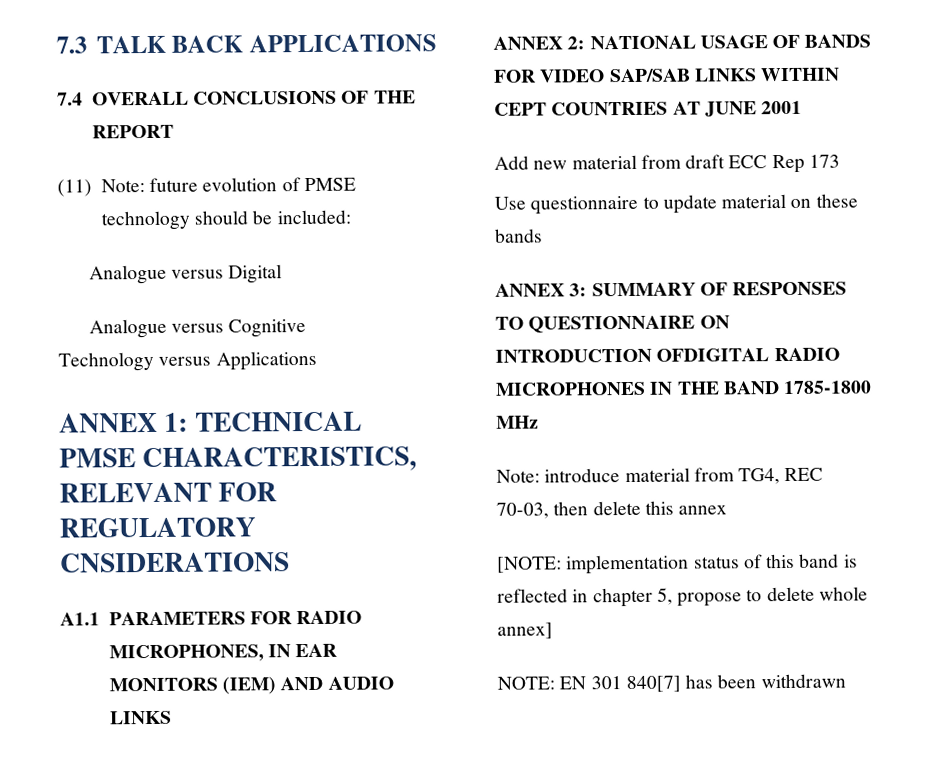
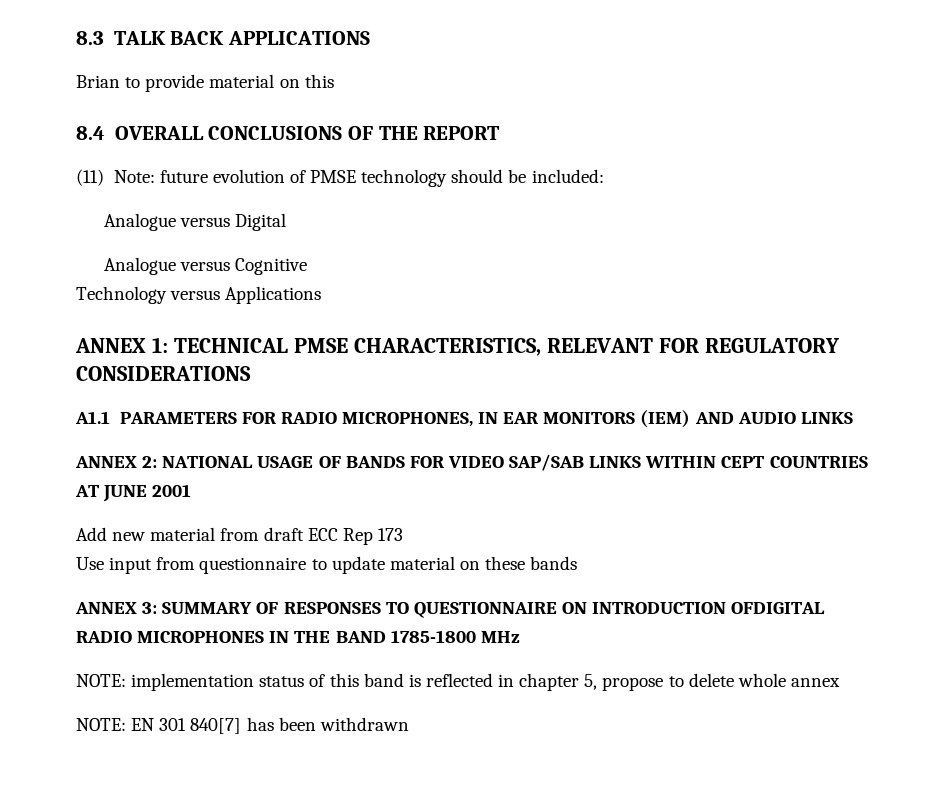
- 7.3 TALK BACK APPLICATIONS
+ 8.3 TALK BACK APPLICATIONS
- 7.4 OVERALL CONCLUSIONS OF THE REPORT
+ Brian to provide material on this
+ 8.4 OVERALL CONCLUSIONS OF THE REPORT
- ANNEX 1: TECHNICAL PMSE CHARACTERISTICS, RELEVANT FOR REGULATORY CNSIDERATIONS
+ ANNEX 1: TECHNICAL PMSE CHARACTERISTICS, RELEVANT FOR REGULATORY CONSIDERATIONS
- Use questionnaire to update material on these bands
+ Use input from questionnaire to update material on these bands
- Note: introduce material from TG4, REC 70-03, then delete this annex
- [NOTE: implementation status of this band is reflected in chapter 5, propose to delete whole annex]
+ NOTE: implementation status of this band is reflected in chapter 5, propose to delete whole annex

